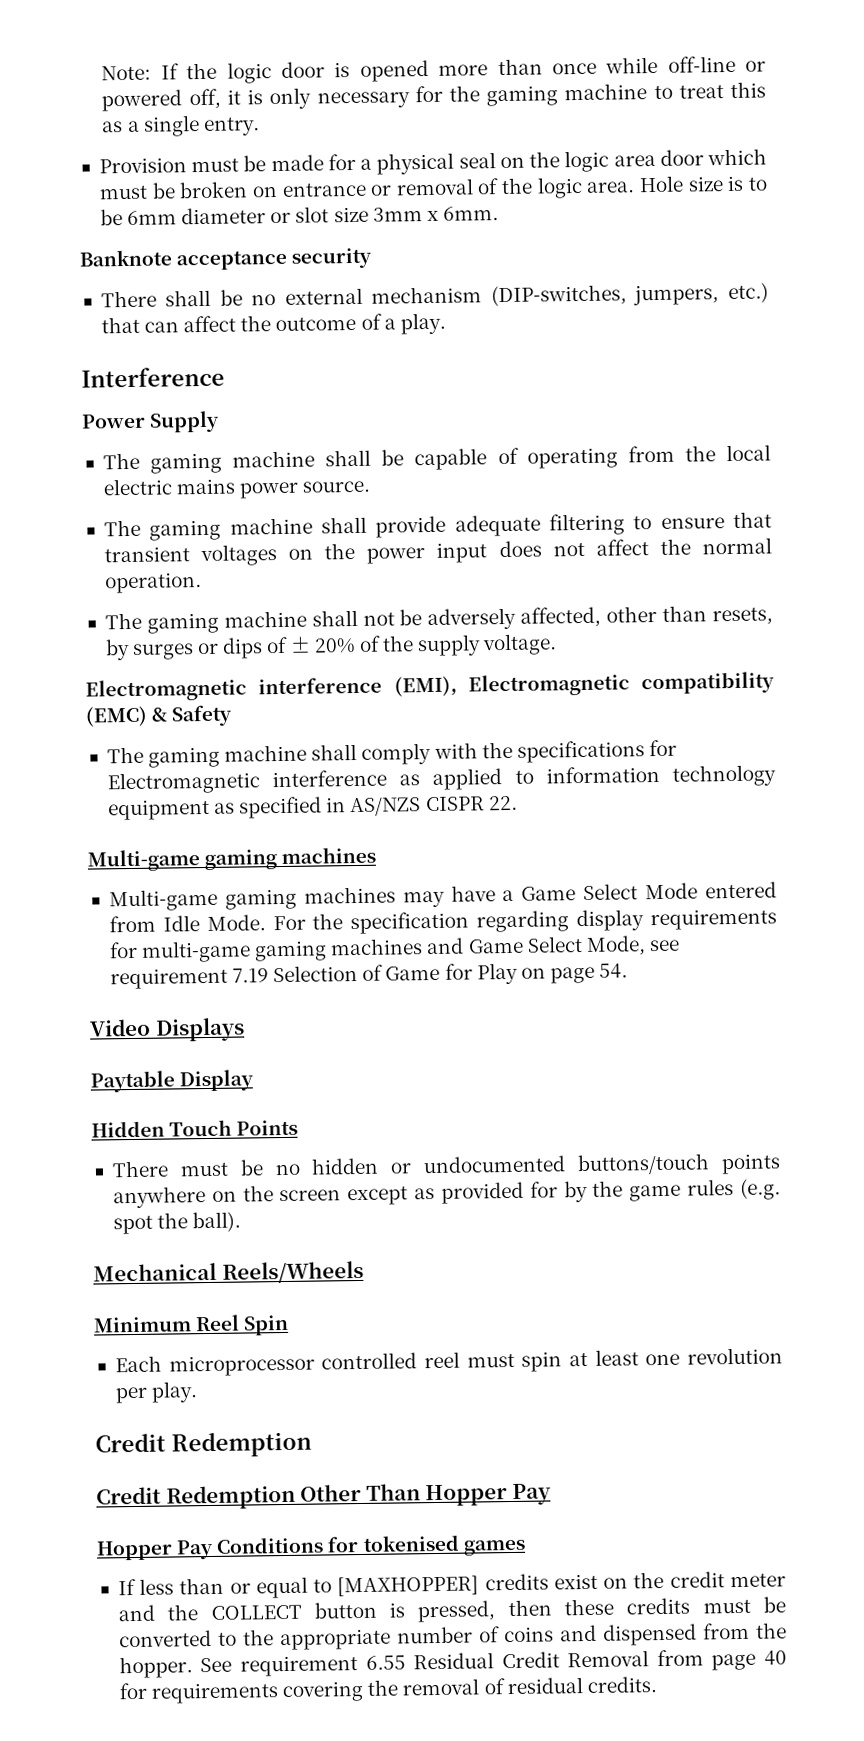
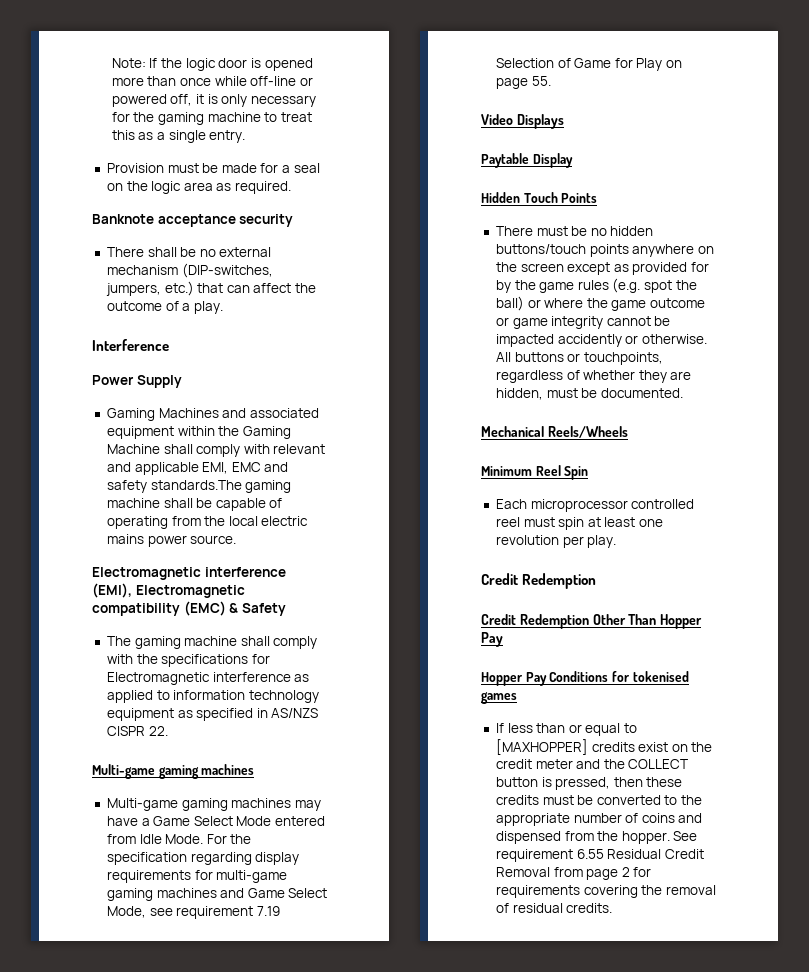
- Provision must be made for a physical seal on the logic area door which must be broken on entrance or removal of the logic area. Hole size is to be 6mm diameter or slot size 3mm x 6mm.
+ Provision must be made for a seal on the logic area as required.
- The gaming machine shall be capable of operating from the local electric mains power source.
+ Gaming Machines and associated equipment within the Gaming Machine shall comply with relevant and applicable EMI, EMC and safety standards.The gaming machine shall be capable of operating from the local electric mains power source.
- The gaming machine shall provide adequate filtering to ensure that transient voltages on the power input does not affect the normal operation.
- The gaming machine shall not be adversely affected, other than resets, by surges or dips of ± 20% of the supply voltage.
- For the specification regarding display requirements for multi-game gaming machines and Game Select Mode, see requirement 7.19 Selection of Game for Play on page 54.
+ For the specification regarding display requirements for multi-game gaming machines and Game Select Mode, see requirement 7.19 Selection of Game for Play on page 55.
- There must be no hidden or undocumented buttons/touch points anywhere on the screen except as provided for by the game rules (e.g. spot the ball).
+ There must be no hidden buttons/touch points anywhere on the screen except as provided for by the game rules (e.g. spot the ball) or where the game outcome or game integrity cannot be impacted accidently or otherwise. All buttons or touchpoints, regardless of whether they are hidden, must be documented.
- See requirement 6.55 Residual Credit Removal from page 40 for requirements covering the removal of residual credits.
+ See requirement 6.55 Residual Credit Removal from page 2 for requirements covering the removal of residual credits.

